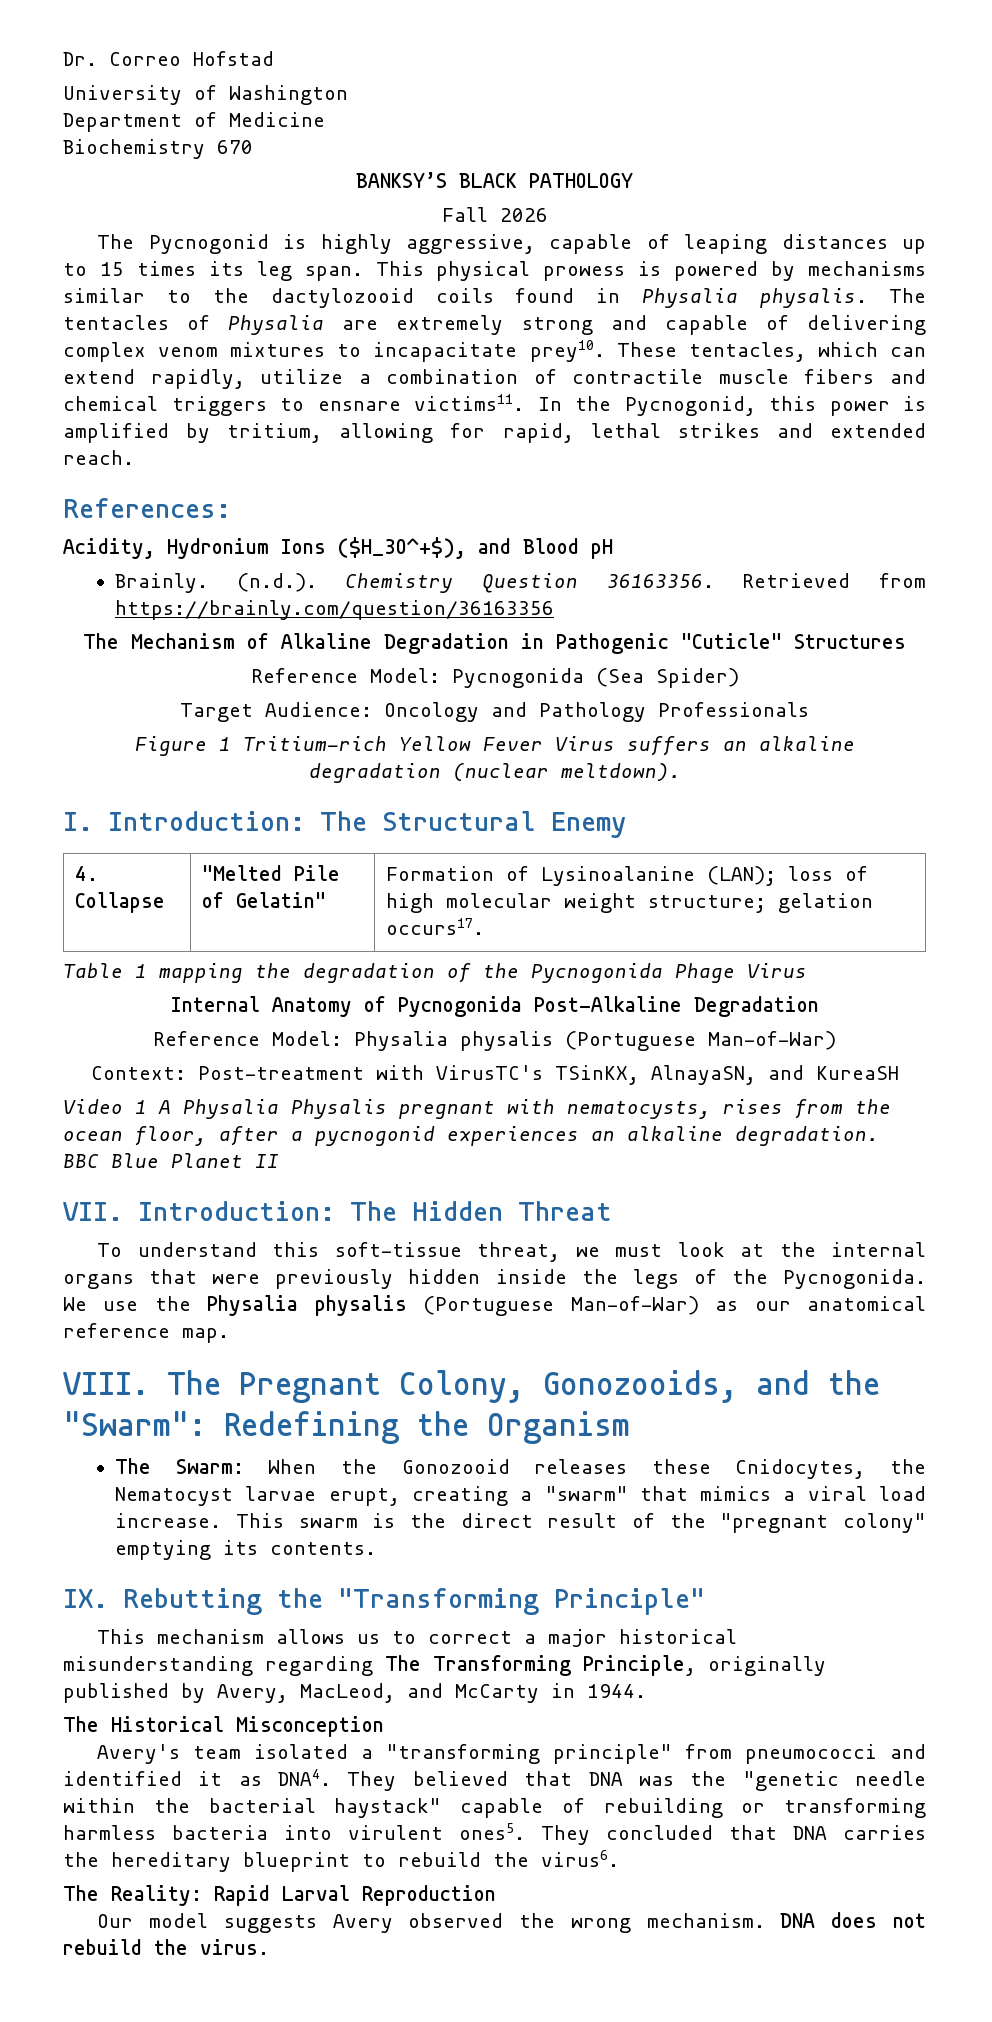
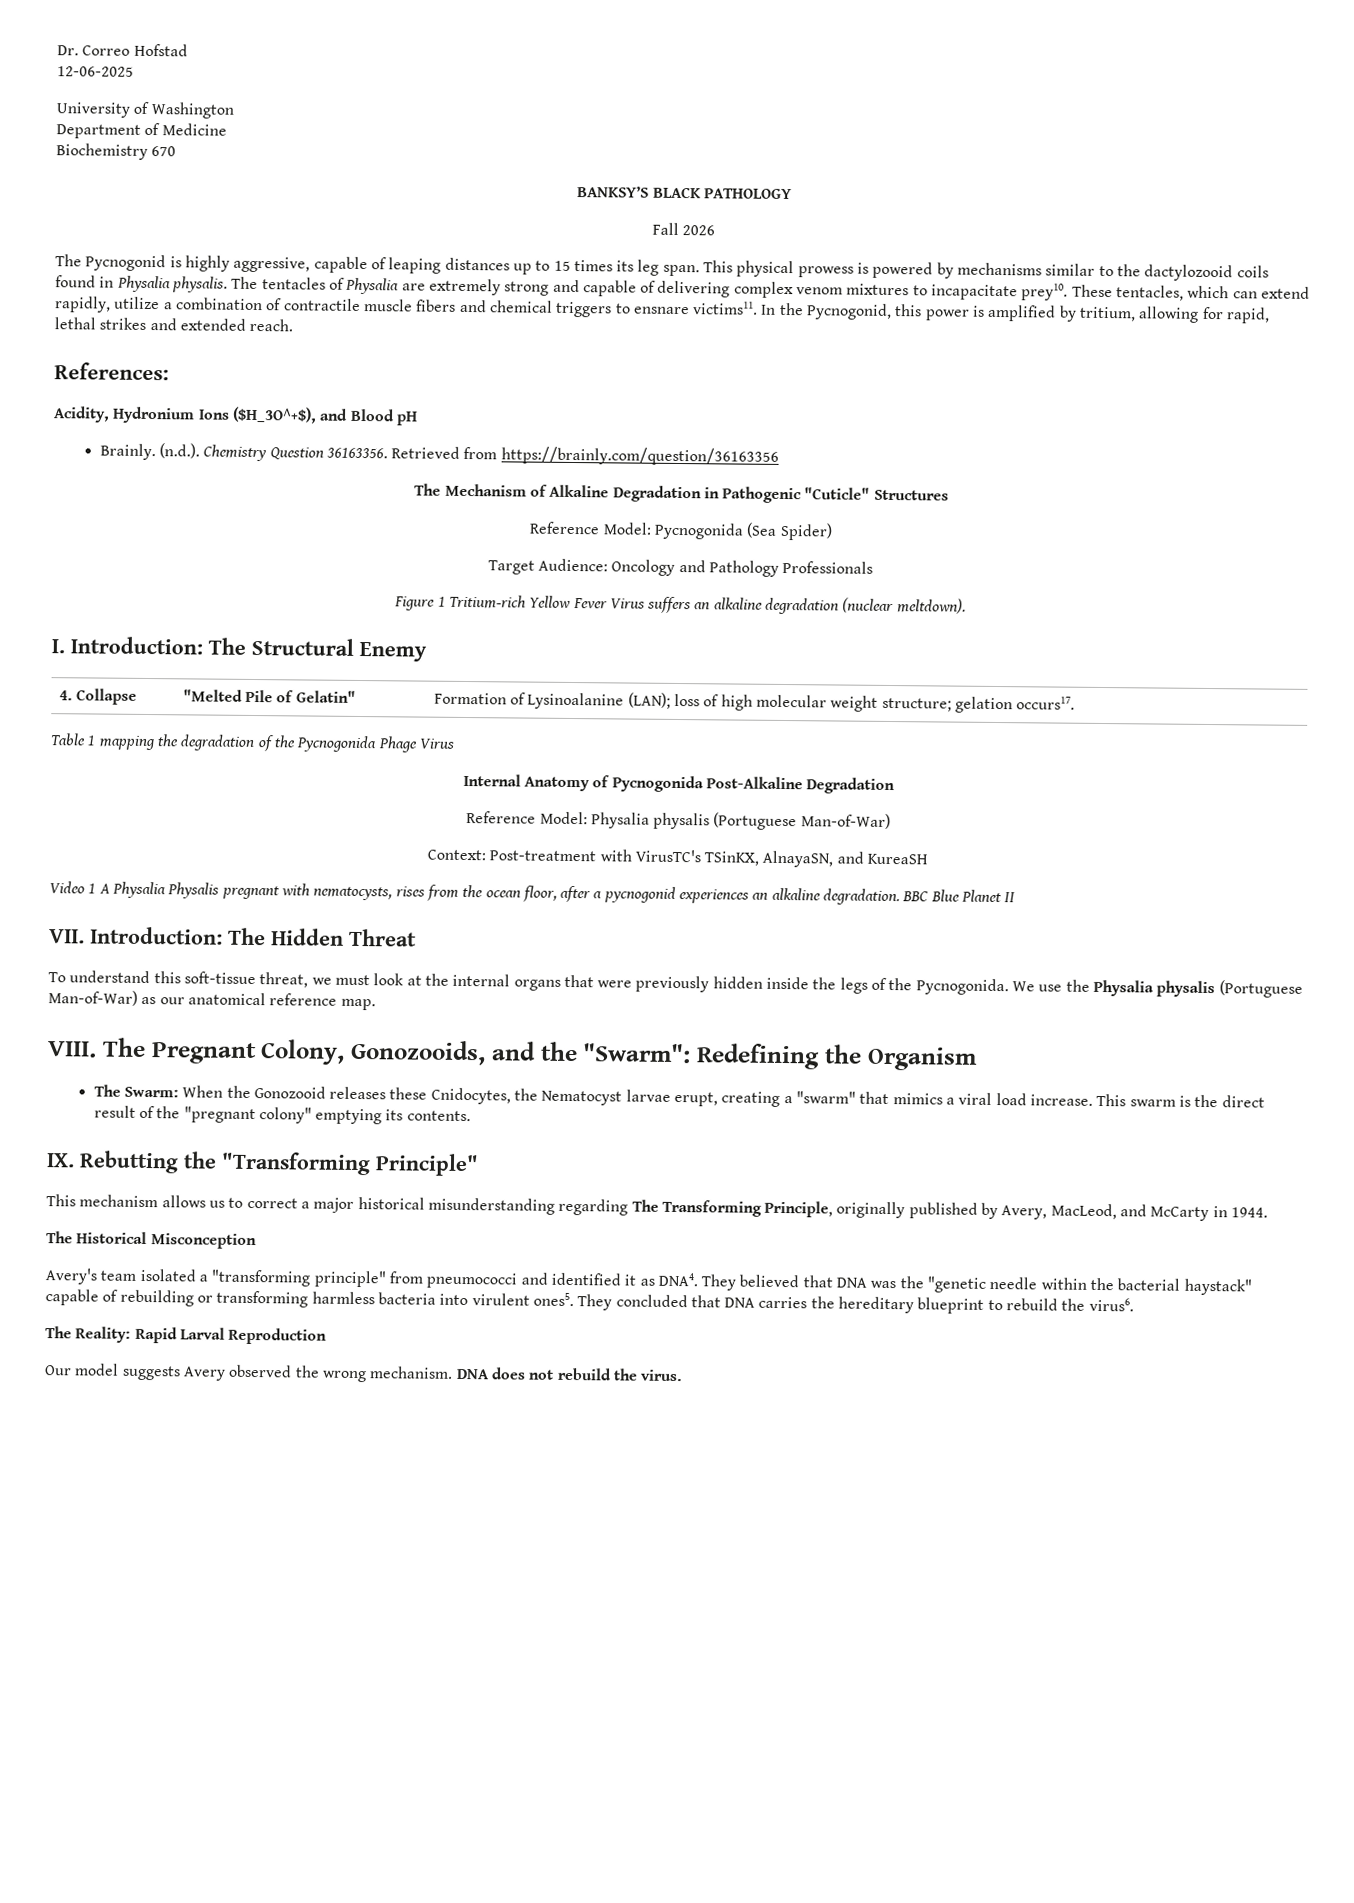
+ 12-06-2025

